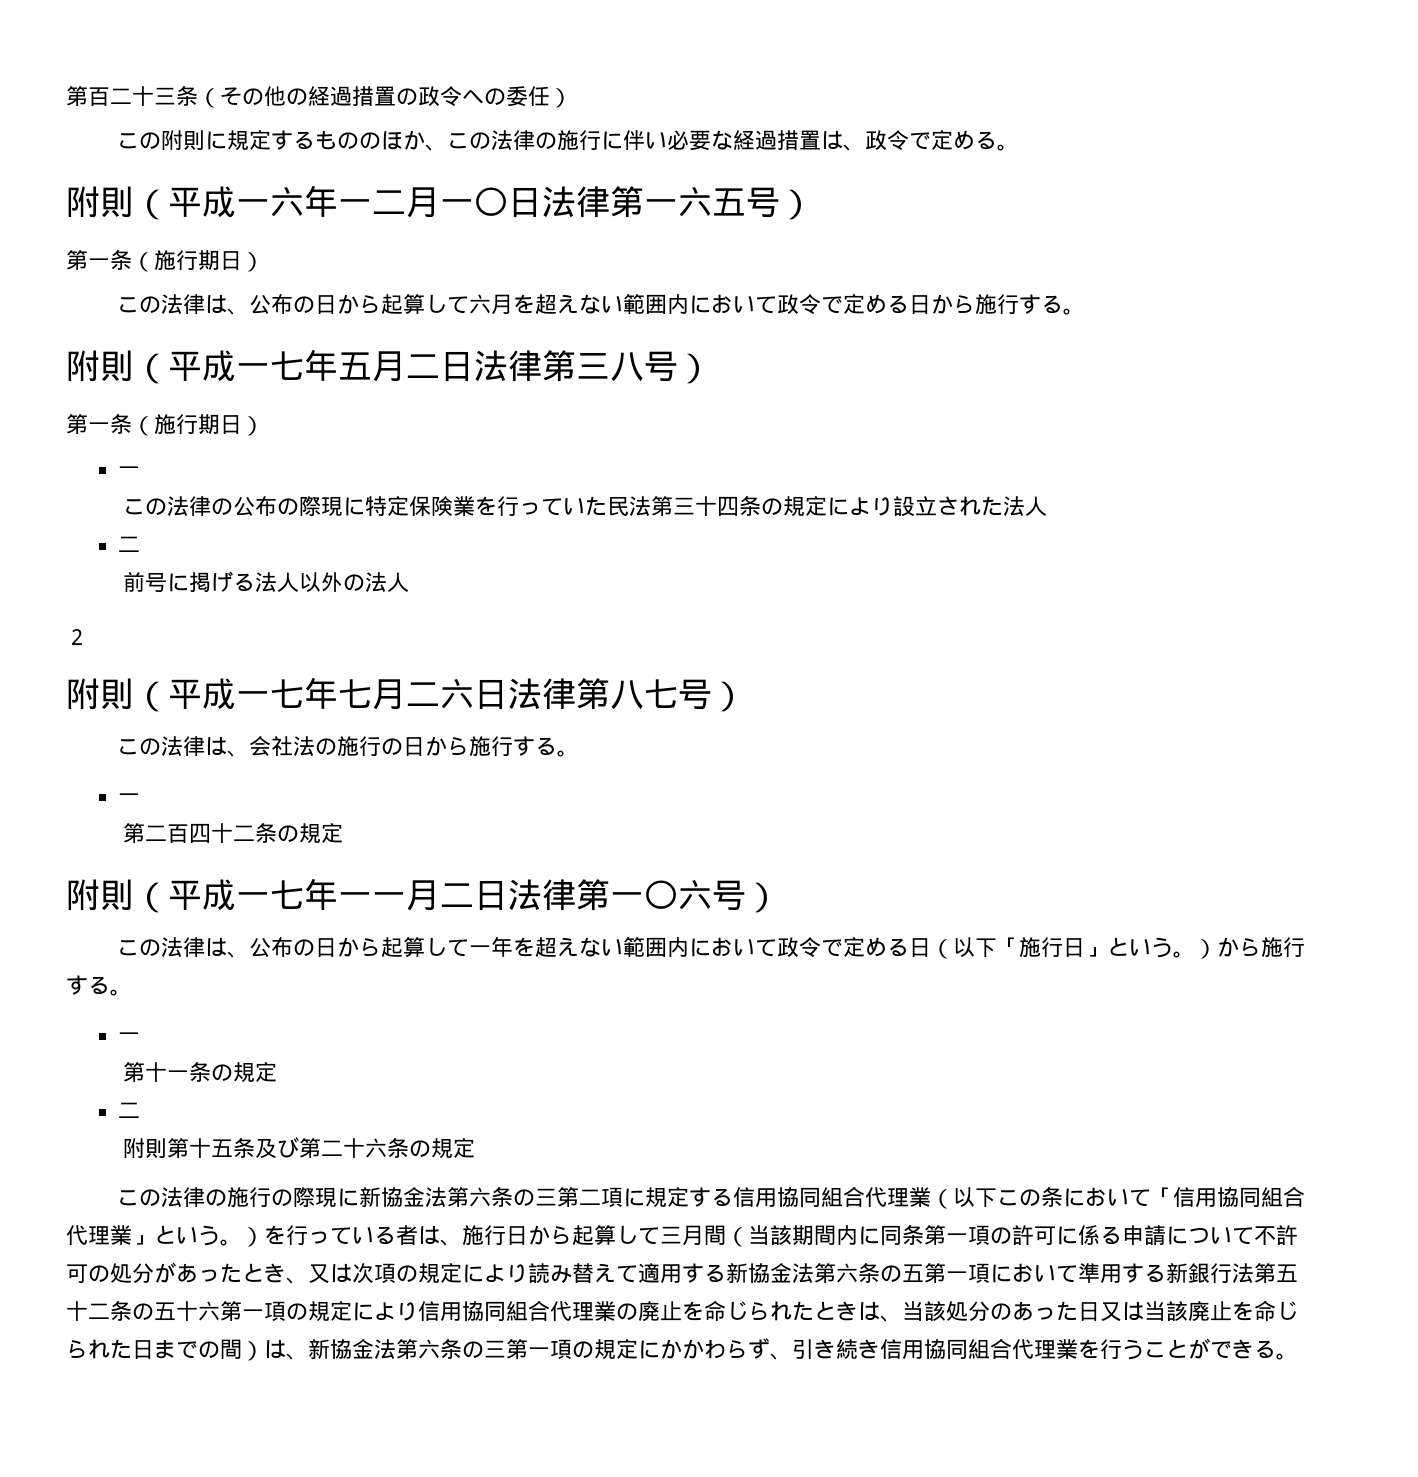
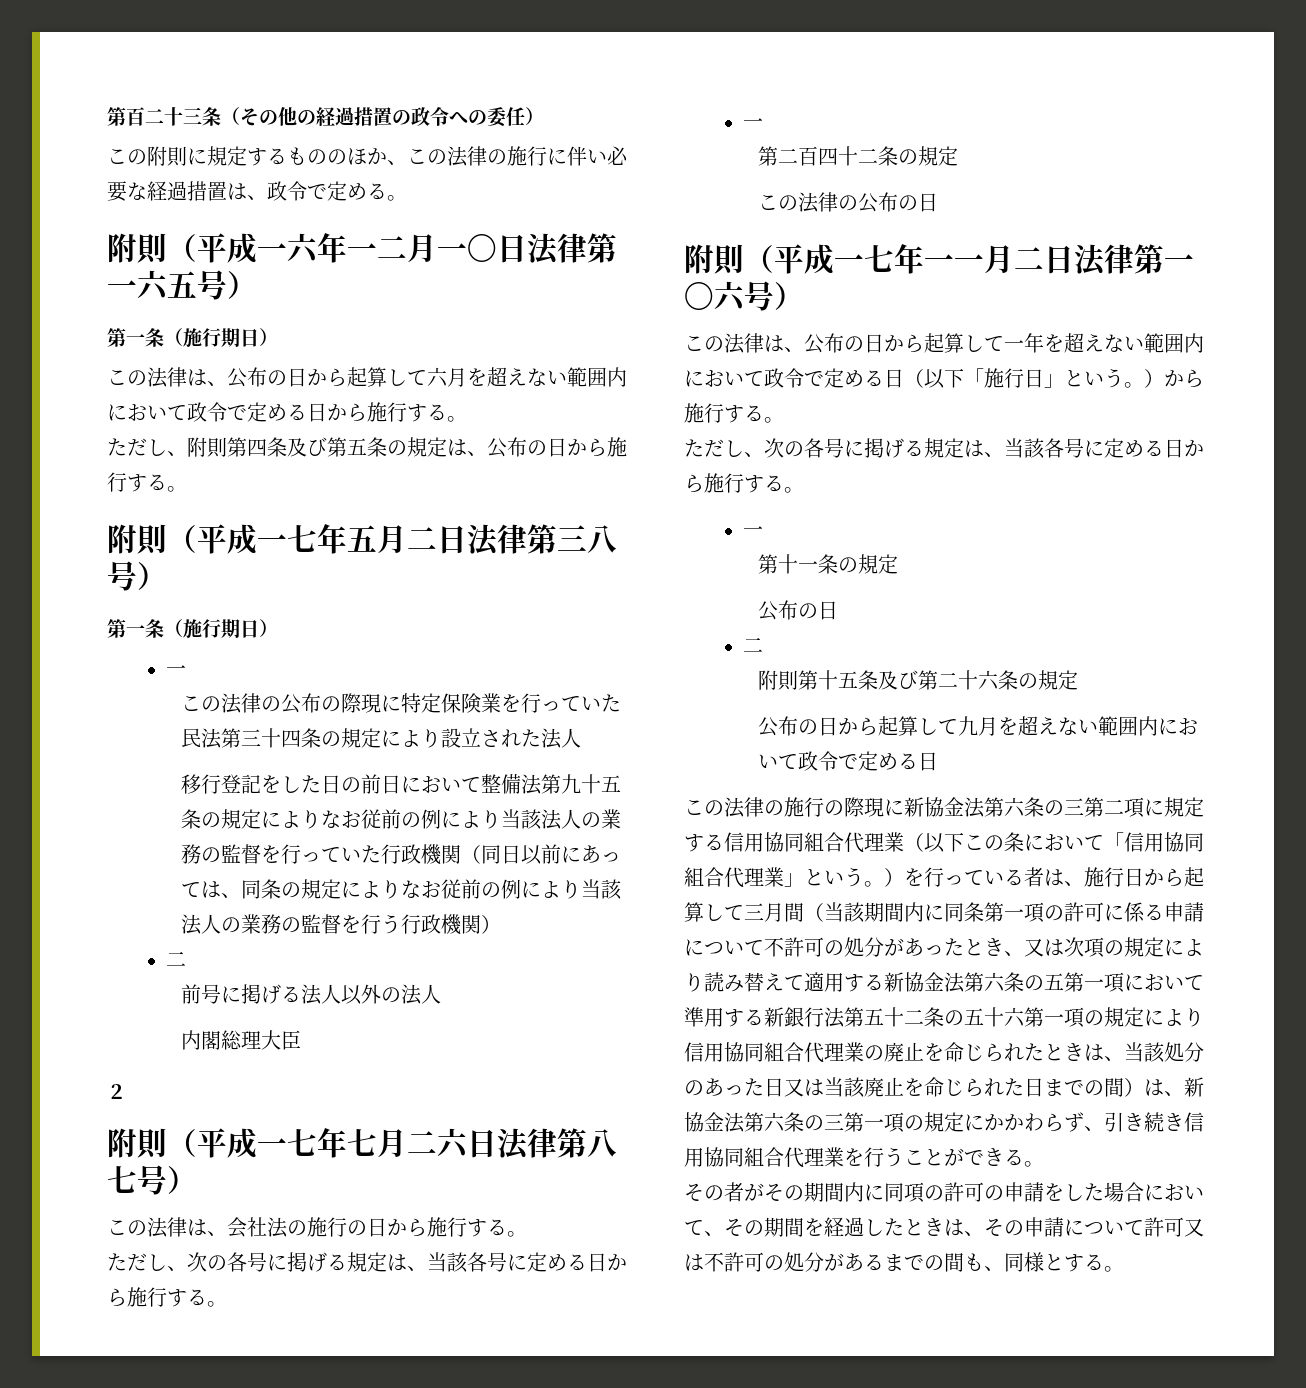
+ ただし、附則第四条及び第五条の規定は、公布の日から施行する。
+ 移行登記をした日の前日において整備法第九十五条の規定によりなお従前の例により当該法人の業務の監督を行っていた行政機関（同日以前にあっては、同条の規定によりなお従前の例により当該法人の業務の監督を行う行政機関）
+ 内閣総理大臣
  この法律は、会社法の施行の日から施行する。
+ ただし、次の各号に掲げる規定は、当該各号に定める日から施行する。
+ この法律の公布の日
  この法律は、公布の日から起算して一年を超えない範囲内において政令で定める日（以下「施行日」という。）から施行する。
+ ただし、次の各号に掲げる規定は、当該各号に定める日から施行する。
  第十一条の規定
+ 公布の日
+ 公布の日から起算して九月を超えない範囲内において政令で定める日
+ その者がその期間内に同項の許可の申請をした場合において、その期間を経過したときは、その申請について許可又は不許可の処分があるまでの間も、同様とする。

